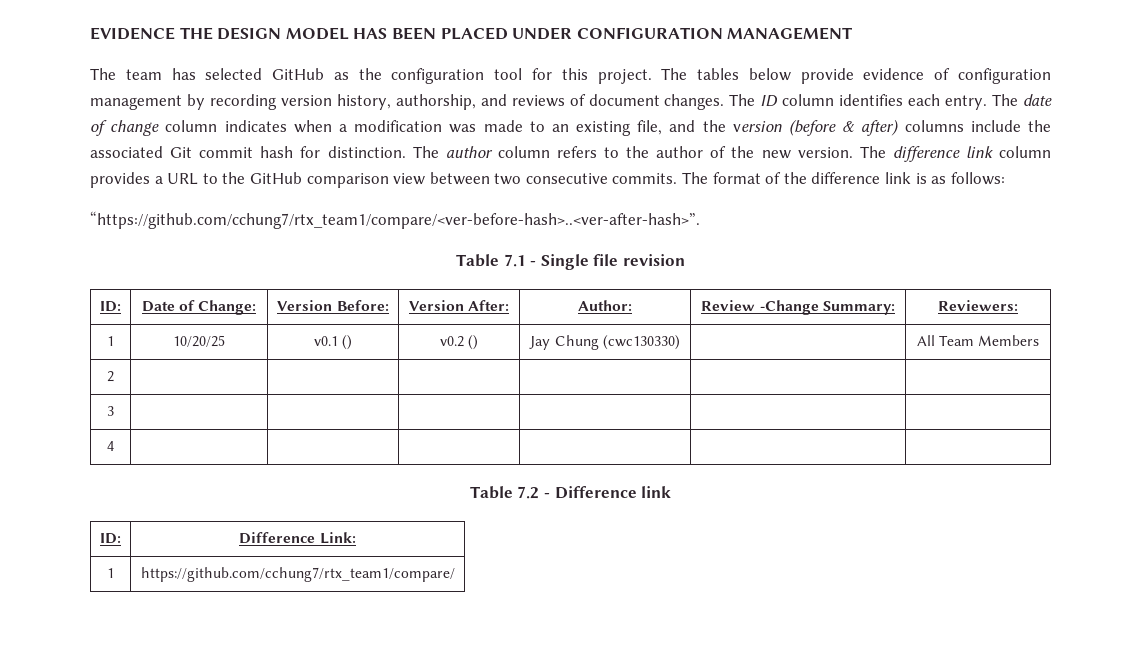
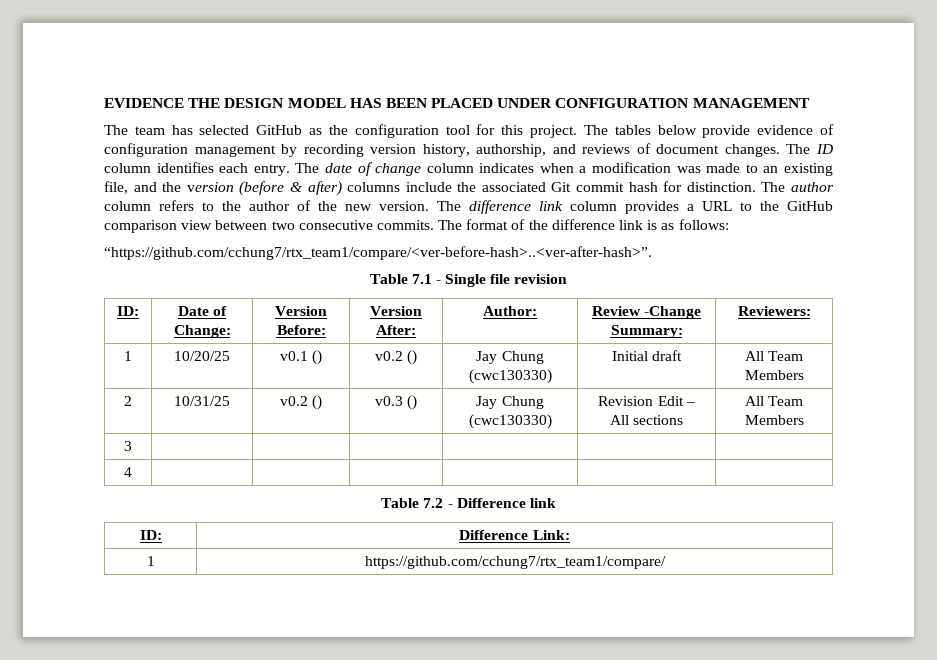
- 1 | 10/20/25 | v0.1 () | v0.2 () | Jay Chung (cwc130330) | | All Team Members
+ 1 | 10/20/25 | v0.1 () | v0.2 () | Jay Chung (cwc130330) | Initial draft | All Team Members
- 2 | | | | | |
+ 2 | 10/31/25 | v0.2 () | v0.3 () | Jay Chung (cwc130330) | Revision Edit – All sections | All Team Members

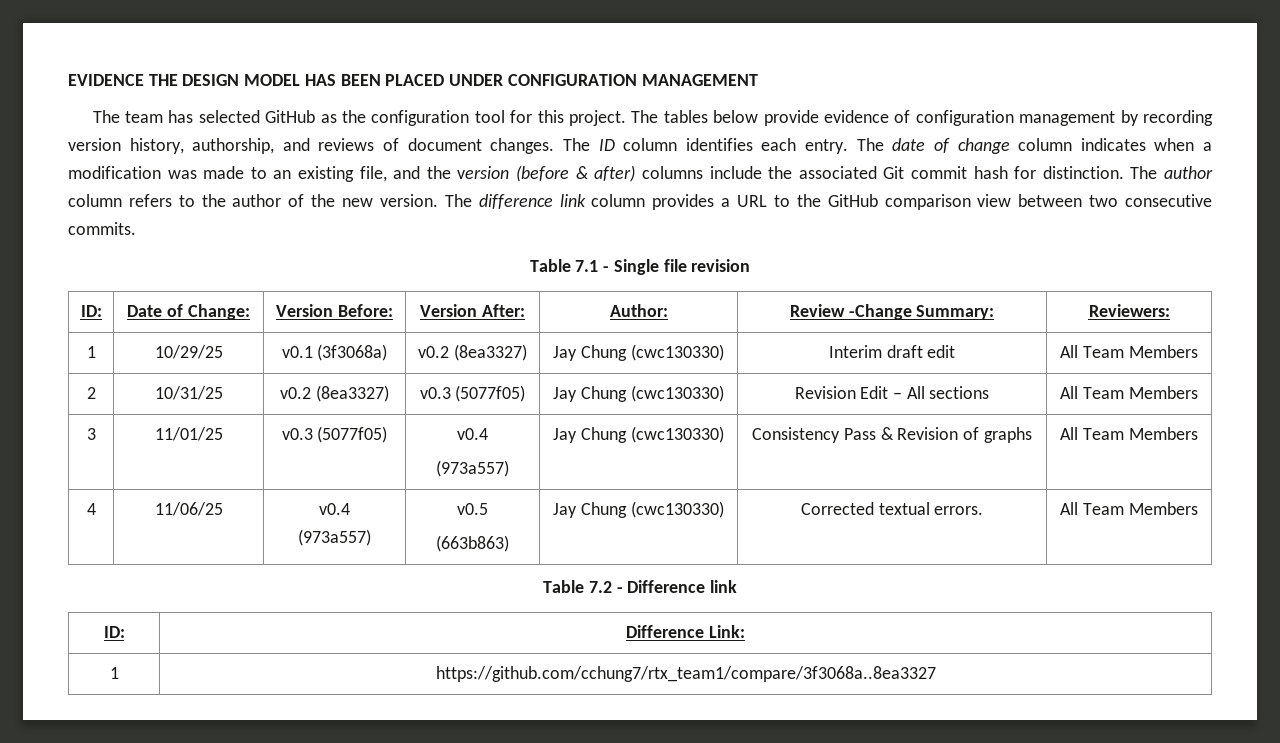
- The format of the difference link is as follows:
- “https://github.com/cchung7/rtx_team1/compare/<ver-before-hash>..<ver-after-hash>”.
- 1 | 10/20/25 | v0.1 () | v0.2 () | Jay Chung (cwc130330) | Initial draft | All Team Members
+ 1 | 10/29/25 | v0.1 (3f3068a) | v0.2 (8ea3327) | Jay Chung (cwc130330) | Interim draft edit | All Team Members
- 2 | 10/31/25 | v0.2 () | v0.3 () | Jay Chung (cwc130330) | Revision Edit – All sections | All Team Members
+ 2 | 10/31/25 | v0.2 (8ea3327) | v0.3 (5077f05) | Jay Chung (cwc130330) | Revision Edit – All sections | All Team Members
- 3 | | | | | |
- 4 | | | | | |
+ 3 | 11/01/25 | v0.3 (5077f05) | v0.4
+ (973a557) | Jay Chung (cwc130330) | Consistency Pass & Revision of graphs | All Team Members
+ 4 | 11/06/25 | v0.4
+ (973a557) | v0.5
+ (663b863) | Jay Chung (cwc130330) | Corrected textual errors. | All Team Members
- 1 | https://github.com/cchung7/rtx_team1/compare/
+ 1 | https://github.com/cchung7/rtx_team1/compare/3f3068a..8ea3327

